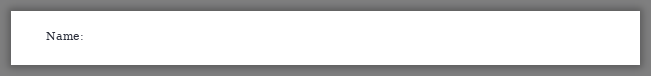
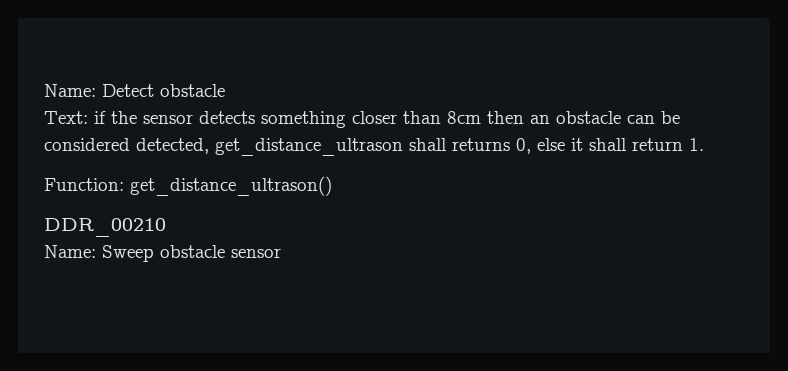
- Name:
+ Name: Detect obstacle
+ Text: if the sensor detects something closer than 8cm then an obstacle can be considered detected, get_distance_ultrason shall returns 0, else it shall return 1.
+ Function: get_distance_ultrason()
+ DDR_00210
+ Name: Sweep obstacle sensor

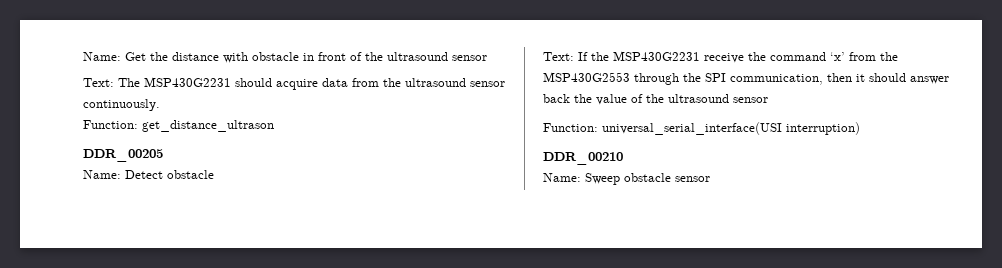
+ Name: Get the distance with obstacle in front of the ultrasound sensor
+ Text: The MSP430G2231 should acquire data from the ultrasound sensor continuously.
+ Function: get_distance_ultrason
+ DDR_00205
  Name: Detect obstacle
- Text: if the sensor detects something closer than 8cm then an obstacle can be considered detected, get_distance_ultrason shall returns 0, else it shall return 1.
- Function: get_distance_ultrason()
+ Text: If the MSP430G2231 receive the command ‘x’ from the MSP430G2553 through the SPI communication, then it should answer back the value of the ultrasound sensor
+ Function: universal_serial_interface(USI interruption)

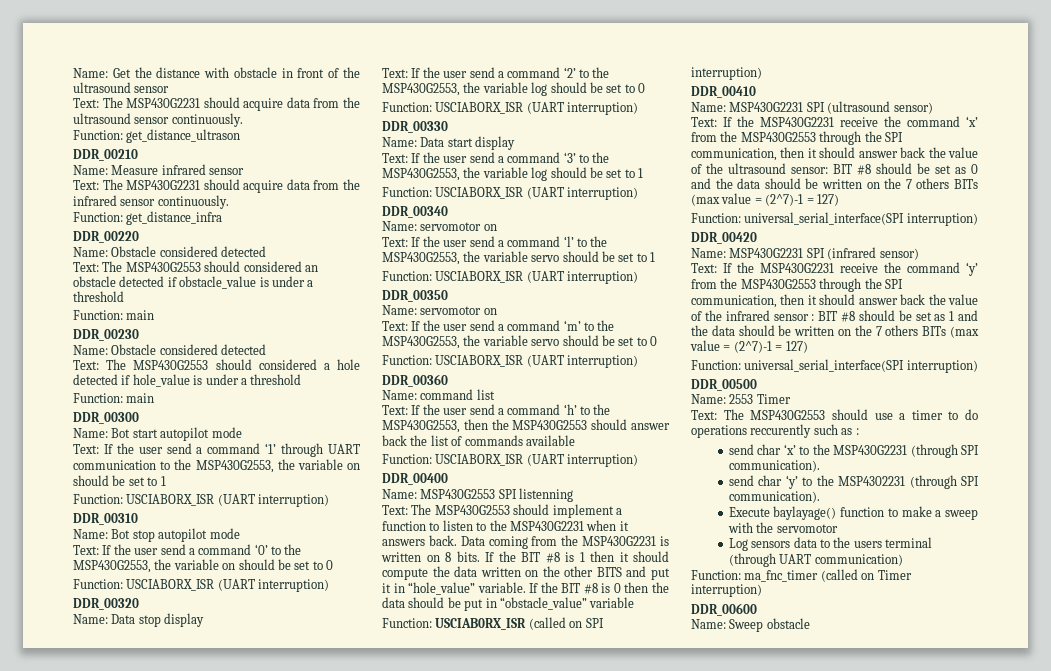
- DDR_00205
- Name: Detect obstacle
+ DDR_00210
+ Name: Measure infrared sensor
+ Text: The MSP430G2231 should acquire data from the infrared sensor continuously.
+ Function: get_distance_infra
+ DDR_00220
+ Name: Obstacle considered detected
+ Text: The MSP430G2553 should considered an obstacle detected if obstacle_value is under a threshold
+ Function: main
+ DDR_00230
+ Name: Obstacle considered detected
+ Text: The MSP430G2553 should considered a hole detected if hole_value is under a threshold
+ Function: main
+ DDR_00300
+ Name: Bot start autopilot mode
+ Text: If the user send a command ‘1’ through UART communication to the MSP430G2553, the variable on should be set to 1
+ Function: USCIABORX_ISR (UART interruption)
+ DDR_00310
+ Name: Bot stop autopilot mode
+ Text: If the user send a command ‘0’ to the MSP430G2553, the variable on should be set to 0
+ Function: USCIABORX_ISR (UART interruption)
+ DDR_00320
+ Name: Data stop display
+ Text: If the user send a command ‘2’ to the MSP430G2553, the variable log should be set to 0
+ Function: USCIABORX_ISR (UART interruption)
+ DDR_00330
+ Name: Data start display
+ Text: If the user send a command ‘3’ to the MSP430G2553, the variable log should be set to 1
+ Function: USCIABORX_ISR (UART interruption)
+ DDR_00340
+ Name: servomotor on
+ Text: If the user send a command ‘l’ to the MSP430G2553, the variable servo should be set to 1
+ Function: USCIABORX_ISR (UART interruption)
+ DDR_00350
+ Name: servomotor on
+ Text: If the user send a command ‘m’ to the MSP430G2553, the variable servo should be set to 0
+ Function: USCIABORX_ISR (UART interruption)
+ DDR_00360
+ Name: command list
+ Text: If the user send a command ‘h’ to the MSP430G2553, then the MSP430G2553 should answer back the list of commands available
+ Function: USCIABORX_ISR (UART interruption)
+ DDR_00400
+ Name: MSP430G2553 SPI listenning
+ Text: The MSP430G2553 should implement a function to listen to the MSP430G2231 when it answers back. Data coming from the MSP430G2231 is written on 8 bits. If the BIT #8 is 1 then it should compute the data written on the other BITS and put it in “hole_value” variable. If the BIT #8 is 0 then the data should be put in “obstacle_value” variable
+ Function: USCIAB0RX_ISR (called on SPI interruption)
+ DDR_00410
+ Name: MSP430G2231 SPI (ultrasound sensor)
- Text: If the MSP430G2231 receive the command ‘x’ from the MSP430G2553 through the SPI communication, then it should answer back the value of the ultrasound sensor
- Function: universal_serial_interface(USI interruption)
- DDR_00210
+ Text: If the MSP430G2231 receive the command ‘x’ from the MSP430G2553 through the SPI communication, then it should answer back the value of the ultrasound sensor: BIT #8 should be set as 0 and the data should be written on the 7 others BITs (max value = (2^7)-1 = 127)
+ Function: universal_serial_interface(SPI interruption)
+ DDR_00420
+ Name: MSP430G2231 SPI (infrared sensor)
+ Text: If the MSP430G2231 receive the command ‘y’ from the MSP430G2553 through the SPI communication, then it should answer back the value of the infrared sensor : BIT #8 should be set as 1 and the data should be written on the 7 others BITs (max value = (2^7)-1 = 127)
+ Function: universal_serial_interface(SPI interruption)
+ DDR_00500
+ Name: 2553 Timer
+ Text: The MSP430G2553 should use a timer to do operations reccurently such as :
+ send char ‘x’ to the MSP430G2231 (through SPI communication).
+ send char ‘y’ to the MSP4302231 (through SPI communication).
+ Execute baylayage() function to make a sweep with the servomotor
+ Log sensors data to the users terminal (through UART communication)
+ Function: ma_fnc_timer (called on Timer interruption)
+ DDR_00600
- Name: Sweep obstacle sensor
+ Name: Sweep obstacle

